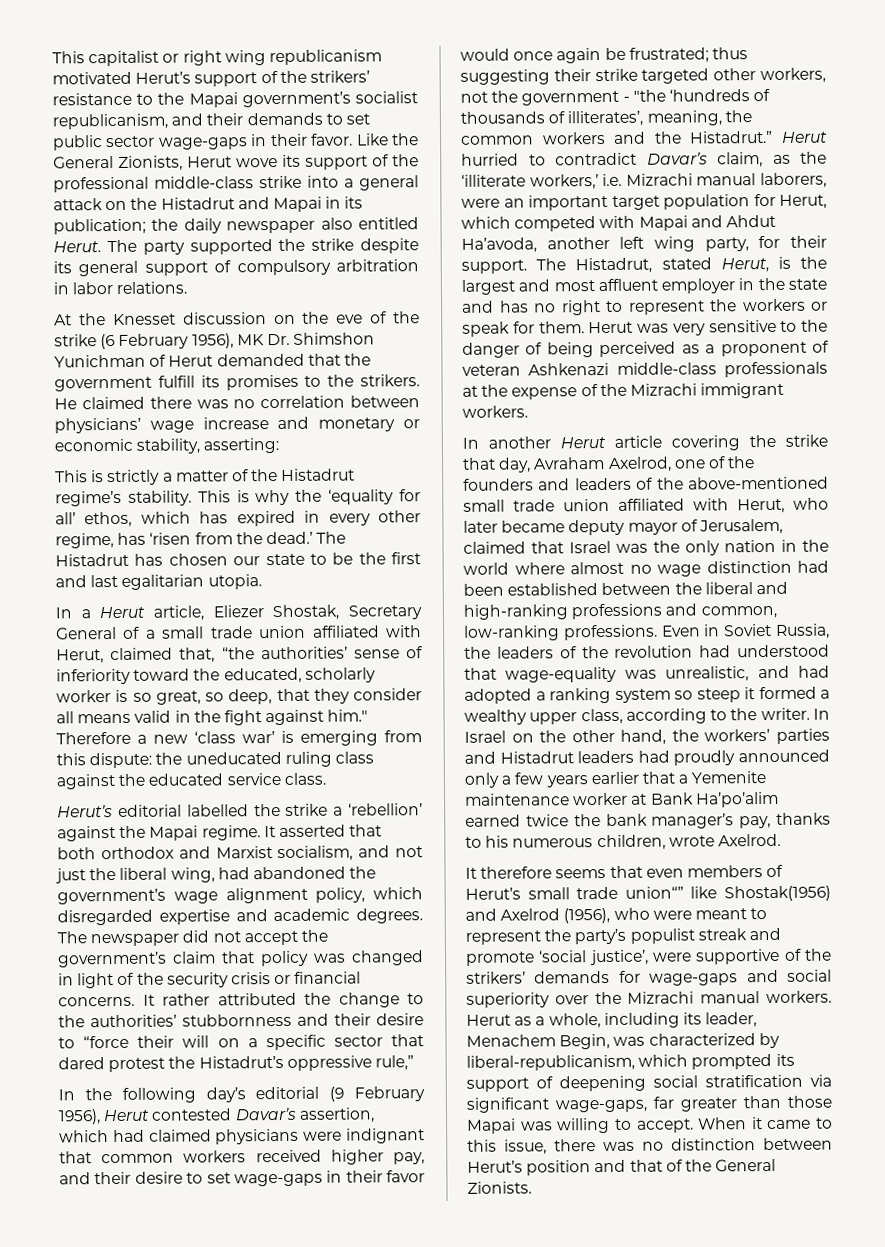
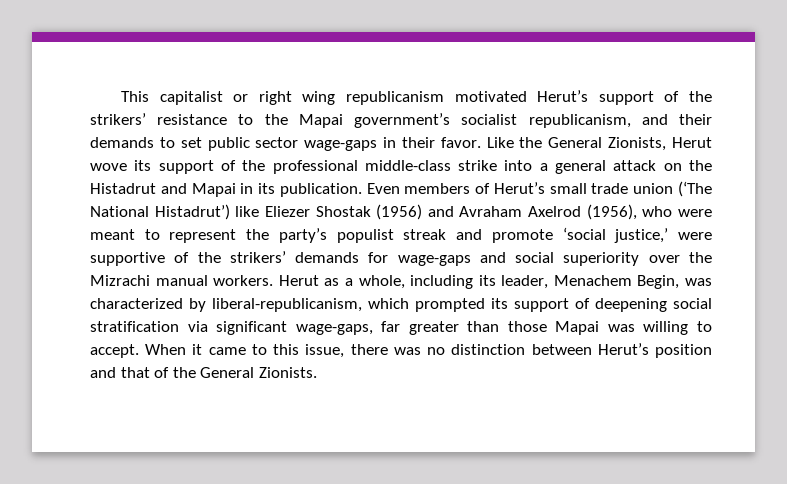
- Like the General Zionists, Herut wove its support of the professional middle-class strike into a general attack on the Histadrut and Mapai in its publication; the daily newspaper also entitled Herut. The party supported the strike despite its general support of compulsory arbitration in labor relations.
- At the Knesset discussion on the eve of the strike (6 February 1956), MK Dr. Shimshon Yunichman of Herut demanded that the government fulfill its promises to the strikers. He claimed there was no correlation between physicians’ wage increase and monetary or economic stability, asserting:
- This is strictly a matter of the Histadrut regime’s stability. This is why the ‘equality for all’ ethos, which has expired in every other regime, has ‘risen from the dead.’ The Histadrut has chosen our state to be the first and last egalitarian utopia.
- In a Herut article, Eliezer Shostak, Secretary General of a small trade union affiliated with Herut, claimed that, “the authorities’ sense of inferiority toward the educated, scholarly worker is so great, so deep, that they consider all means valid in the fight against him." Therefore a new ‘class war’ is emerging from this dispute: the uneducated ruling class against the educated service class.
- Herut’s editorial labelled the strike a ‘rebellion’ against the Mapai regime. It asserted that both orthodox and Marxist socialism, and not just the liberal wing, had abandoned the government’s wage alignment policy, which disregarded expertise and academic degrees. The newspaper did not accept the government’s claim that policy was changed in light of the security crisis or financial concerns. It rather attributed the change to the authorities’ stubbornness and their desire to “force their will on a specific sector that dared protest the Histadrut’s oppressive rule,”
- In the following day’s editorial (9 February 1956), Herut contested Davar’s assertion, which had claimed physicians were indignant that common workers received higher pay, and their desire to set wage-gaps in their favor would once again be frustrated; thus suggesting their strike targeted other workers, not the government - "the ‘hundreds of thousands of illiterates’, meaning, the common workers and the Histadrut.” Herut hurried to contradict Davar’s claim, as the ‘illiterate workers,’ i.e. Mizrachi manual laborers, were an important target population for Herut, which competed with Mapai and Ahdut Ha’avoda, another left wing party, for their support. The Histadrut, stated Herut, is the largest and most affluent employer in the state and has no right to represent the workers or speak for them. Herut was very sensitive to the danger of being perceived as a proponent of veteran Ashkenazi middle-class professionals at the expense of the Mizrachi immigrant workers.
- In another Herut article covering the strike that day, Avraham Axelrod, one of the founders and leaders of the above-mentioned small trade union affiliated with Herut, who later became deputy mayor of Jerusalem, claimed that Israel was the only nation in the world where almost no wage distinction had been established between the liberal and high-ranking professions and common, low-ranking professions. Even in Soviet Russia, the leaders of the revolution had understood that wage-equality was unrealistic, and had adopted a ranking system so steep it formed a wealthy upper class, according to the writer. In Israel on the other hand, the workers’ parties and Histadrut leaders had proudly announced only a few years earlier that a Yemenite maintenance worker at Bank Ha’po’alim earned twice the bank manager’s pay, thanks to his numerous children, wrote Axelrod.
- It therefore seems that even members of Herut’s small trade union“” like Shostak(1956) and Axelrod (1956), who were meant to represent the party’s populist streak and promote ‘social justice’, were supportive of the strikers’ demands for wage-gaps and social superiority over the Mizrachi manual workers.
+ Like the General Zionists, Herut wove its support of the professional middle-class strike into a general attack on the Histadrut and Mapai in its publication. Even members of Herut’s small trade union (‘The National Histadrut’) like Eliezer Shostak (1956) and Avraham Axelrod (1956), who were meant to represent the party’s populist streak and promote ‘social justice,’ were supportive of the strikers’ demands for wage-gaps and social superiority over the Mizrachi manual workers.

